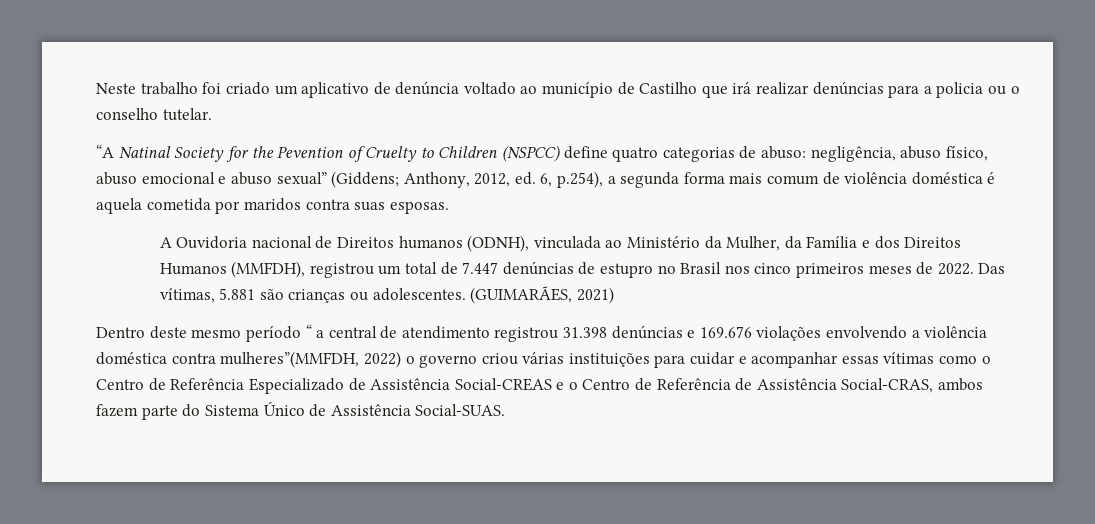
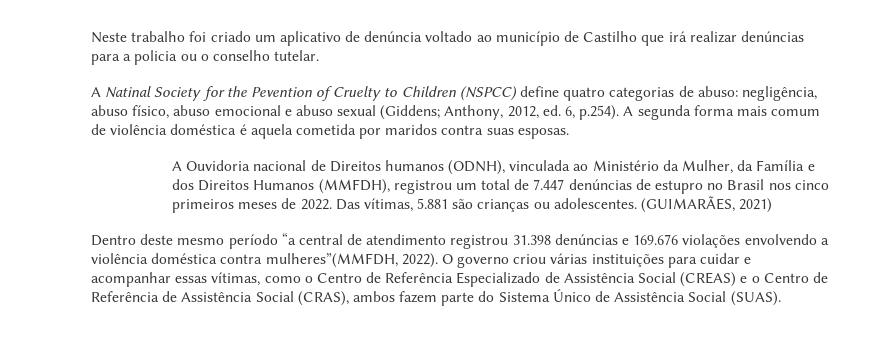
- “A Natinal Society for the Pevention of Cruelty to Children (NSPCC) define quatro categorias de abuso: negligência, abuso físico, abuso emocional e abuso sexual” (Giddens; Anthony, 2012, ed. 6, p.254), a segunda forma mais comum de violência doméstica é aquela cometida por maridos contra suas esposas.
+ A Natinal Society for the Pevention of Cruelty to Children (NSPCC) define quatro categorias de abuso: negligência, abuso físico, abuso emocional e abuso sexual (Giddens; Anthony, 2012, ed. 6, p.254). A segunda forma mais comum de violência doméstica é aquela cometida por maridos contra suas esposas.
- Dentro deste mesmo período “ a central de atendimento registrou 31.398 denúncias e 169.676 violações envolvendo a violência doméstica contra mulheres”(MMFDH, 2022) o governo criou várias instituições para cuidar e acompanhar essas vítimas como o Centro de Referência Especializado de Assistência Social-CREAS e o Centro de Referência de Assistência Social-CRAS, ambos fazem parte do Sistema Único de Assistência Social-SUAS.
+ Dentro deste mesmo período “a central de atendimento registrou 31.398 denúncias e 169.676 violações envolvendo a violência doméstica contra mulheres”(MMFDH, 2022). O governo criou várias instituições para cuidar e acompanhar essas vítimas, como o Centro de Referência Especializado de Assistência Social (CREAS) e o Centro de Referência de Assistência Social (CRAS), ambos fazem parte do Sistema Único de Assistência Social (SUAS).

